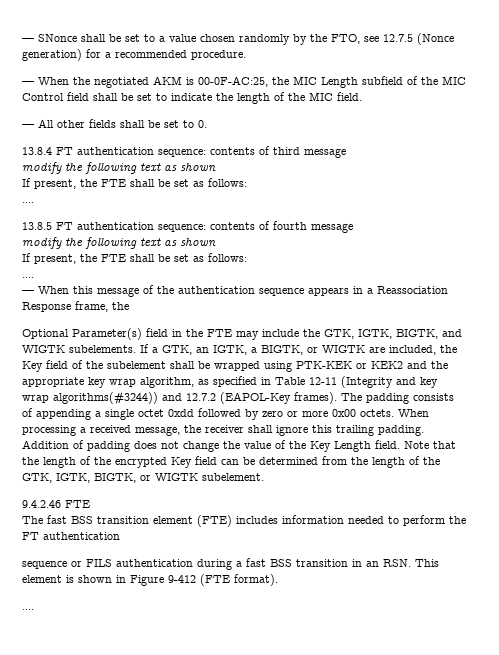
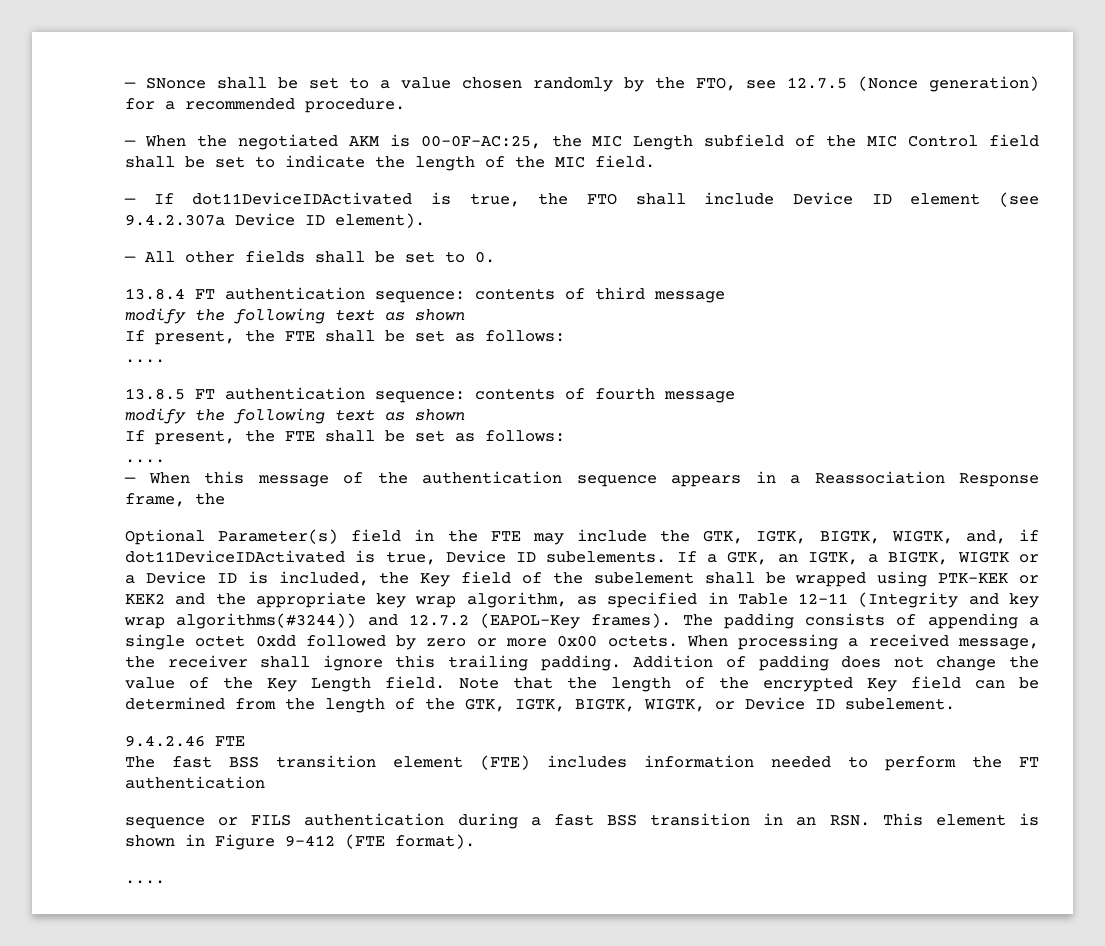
+ — If dot11DeviceIDActivated is true, the FTO shall include Device ID element (see 9.4.2.307a Device ID element).
- Optional Parameter(s) field in the FTE may include the GTK, IGTK, BIGTK, and WIGTK subelements.
+ Optional Parameter(s) field in the FTE may include the GTK, IGTK, BIGTK, WIGTK, and, if dot11DeviceIDActivated is true, Device ID subelements.
- If a GTK, an IGTK, a BIGTK, or WIGTK are included, the Key field of the subelement shall be wrapped using PTK-KEK or KEK2 and the appropriate key wrap algorithm, as specified in Table 12-11 (Integrity and key wrap algorithms(#3244)) and 12.7.2 (EAPOL-Key frames).
+ If a GTK, an IGTK, a BIGTK, WIGTK or a Device ID is included, the Key field of the subelement shall be wrapped using PTK-KEK or KEK2 and the appropriate key wrap algorithm, as specified in Table 12-11 (Integrity and key wrap algorithms(#3244)) and 12.7.2 (EAPOL-Key frames).
- Note that the length of the encrypted Key field can be determined from the length of the GTK, IGTK, BIGTK, or WIGTK subelement.
+ Note that the length of the encrypted Key field can be determined from the length of the GTK, IGTK, BIGTK, WIGTK, or Device ID subelement.

